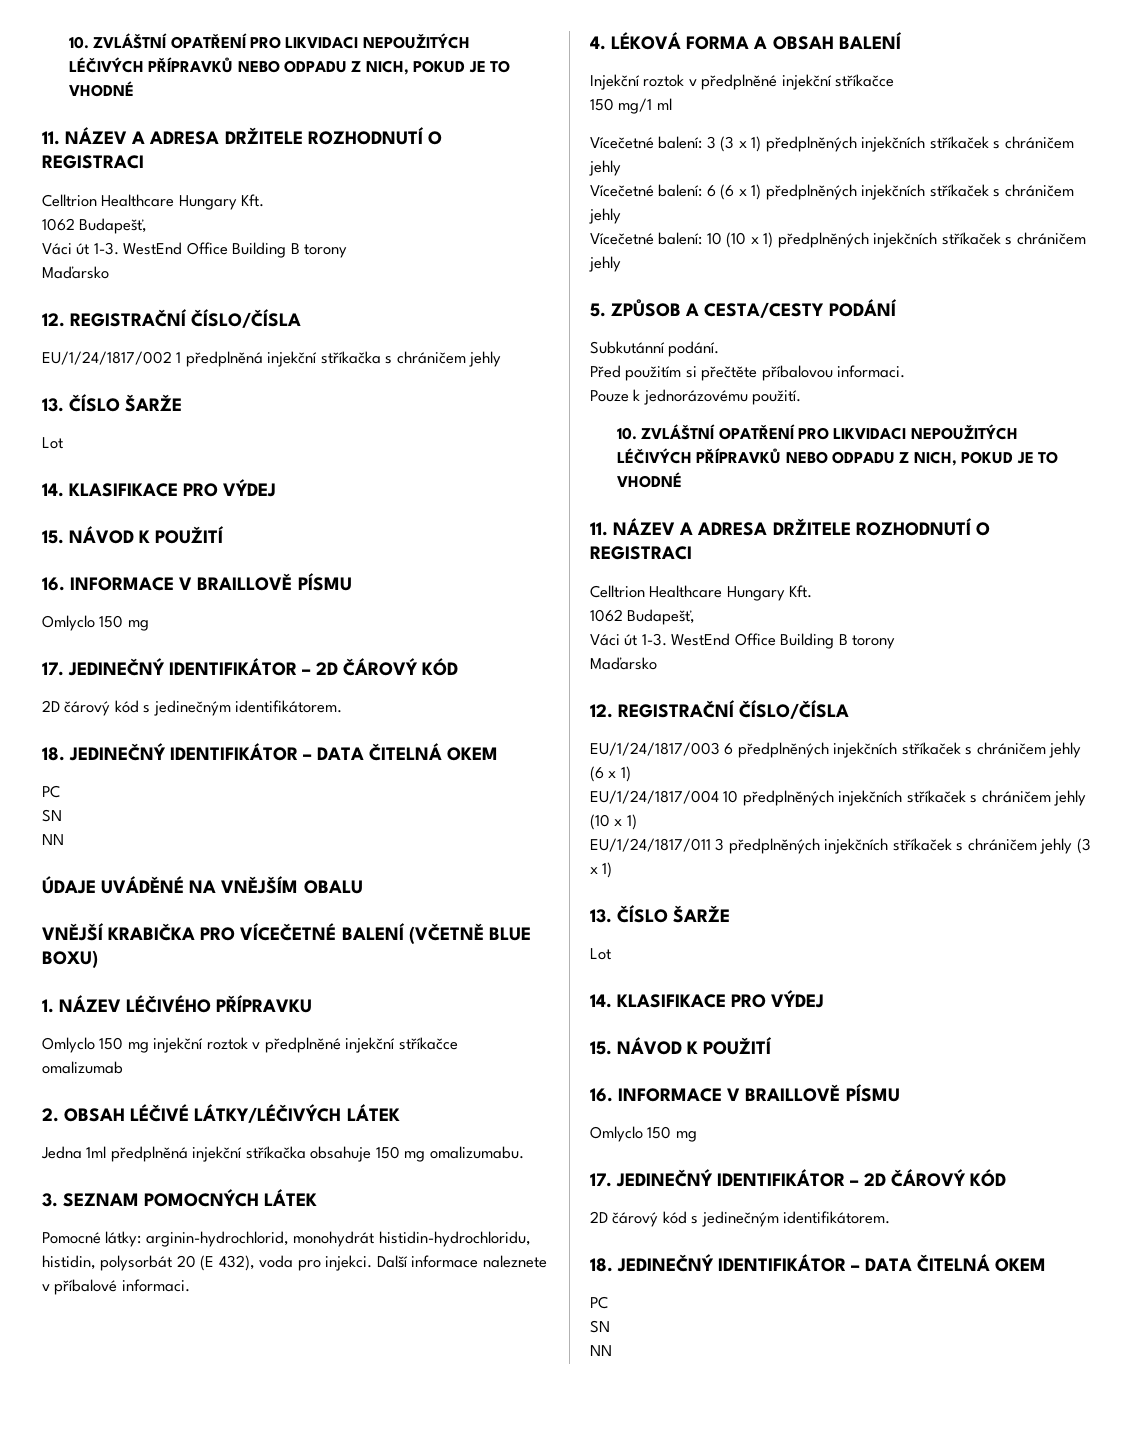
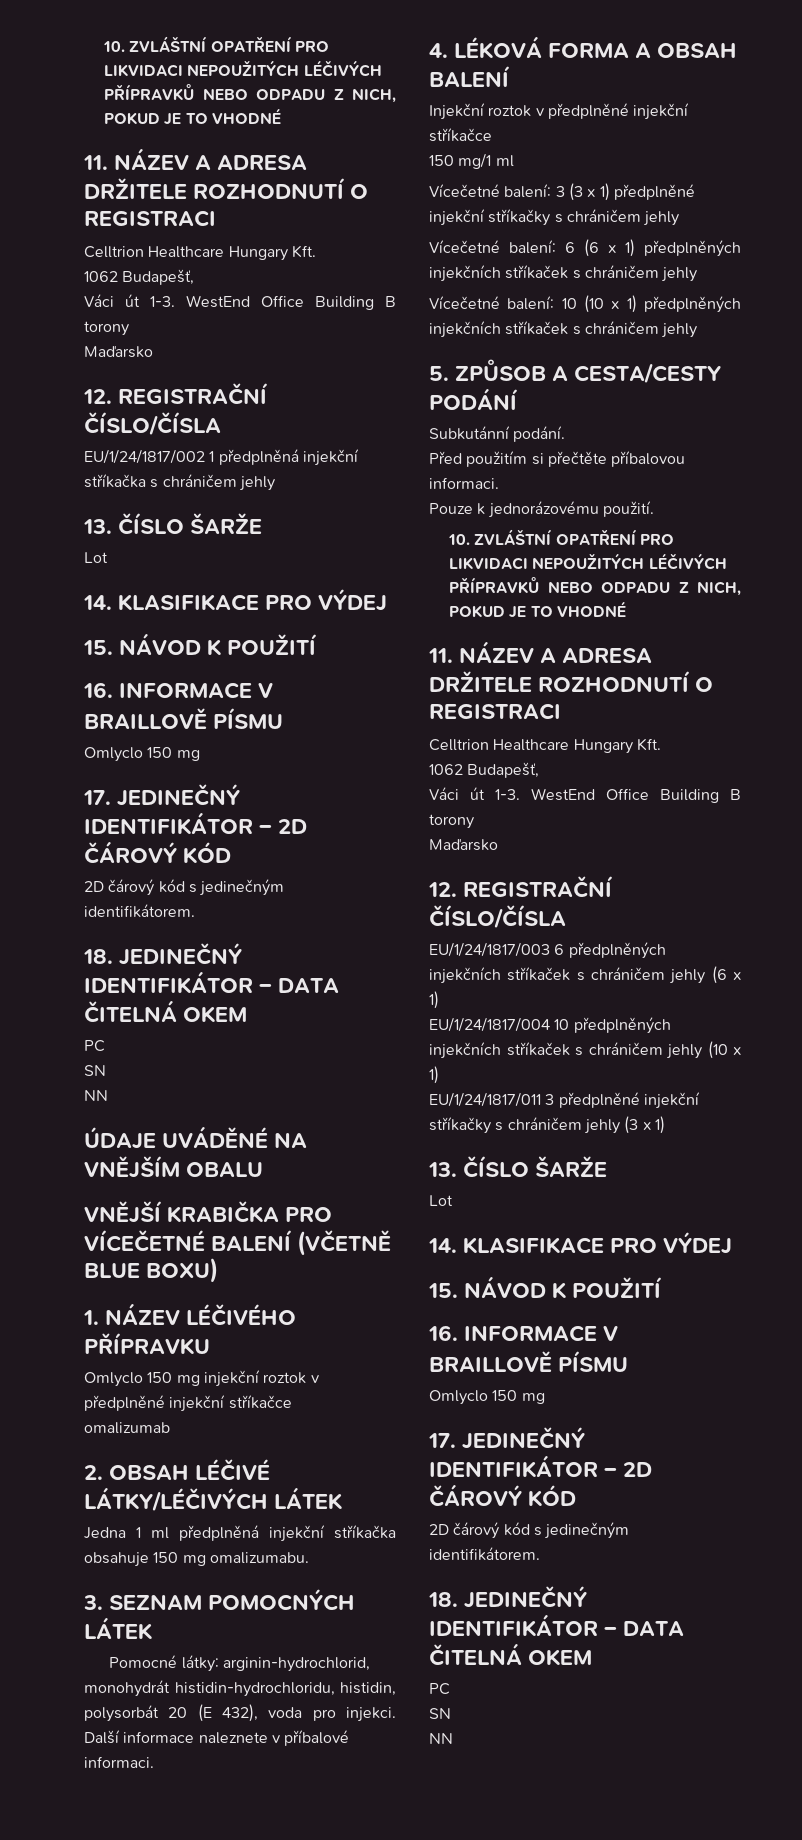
- Jedna 1ml předplněná injekční stříkačka obsahuje 150 mg omalizumabu.
+ Jedna 1 ml předplněná injekční stříkačka obsahuje 150 mg omalizumabu.
- Vícečetné balení: 3 (3 x 1) předplněných injekčních stříkaček s chráničem jehly
+ Vícečetné balení: 3 (3 x 1) předplněné injekční stříkačky s chráničem jehly
- EU/1/24/1817/011 3 předplněných injekčních stříkaček s chráničem jehly (3 x 1)
+ EU/1/24/1817/011 3 předplněné injekční stříkačky s chráničem jehly (3 x 1)

